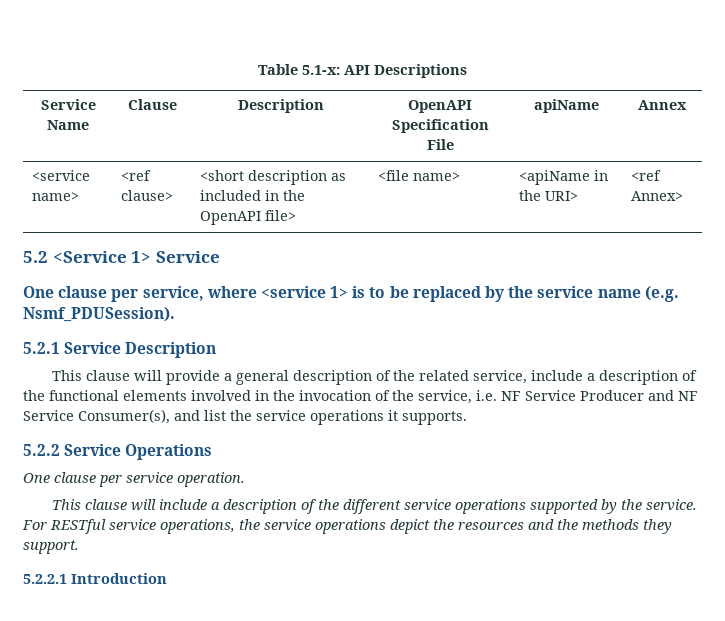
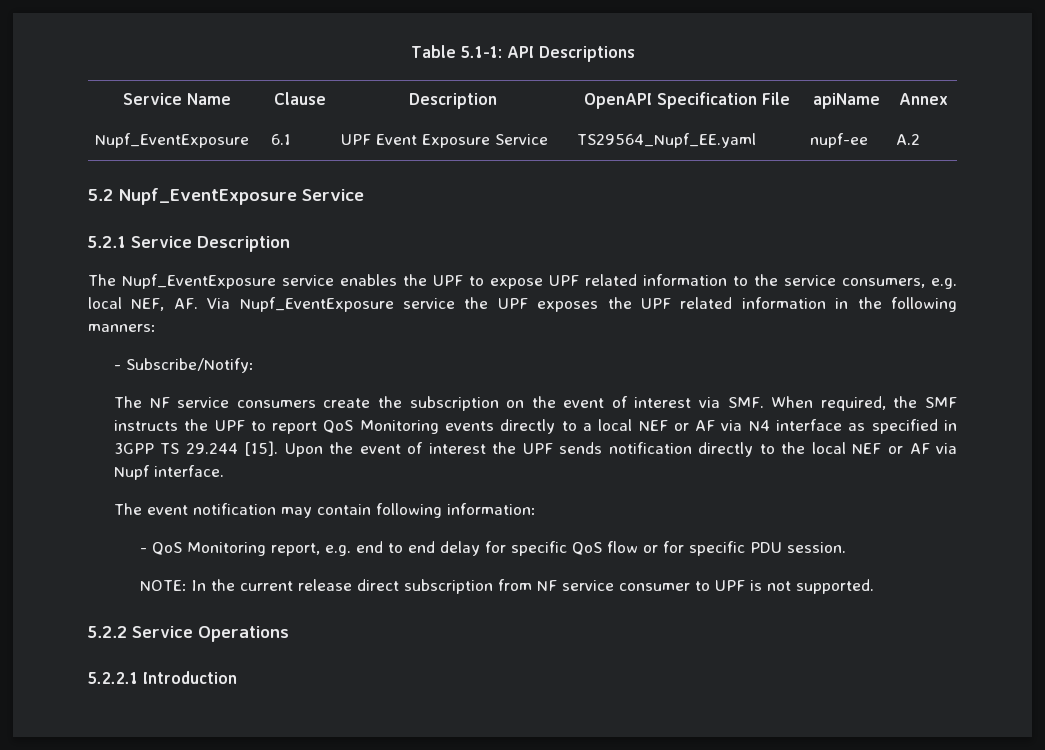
- Table 5.1-x: API Descriptions
+ Table 5.1-1: API Descriptions
- <service name> | <ref clause> | <short description as included in the OpenAPI file> | <file name> | <apiName in the URI> | <ref Annex>
+ Nupf_EventExposure | 6.1 | UPF Event Exposure Service | TS29564_Nupf_EE.yaml | nupf-ee | A.2
- 5.2 <Service 1> Service
+ 5.2 Nupf_EventExposure Service
- One clause per service, where <service 1> is to be replaced by the service name (e.g. Nsmf_PDUSession).
  5.2.1 Service Description
- This clause will provide a general description of the related service, include a description of the functional elements involved in the invocation of the service, i.e. NF Service Producer and NF Service Consumer(s), and list the service operations it supports.
+ The Nupf_EventExposure service enables the UPF to expose UPF related information to the service consumers, e.g. local NEF, AF. Via Nupf_EventExposure service the UPF exposes the UPF related information in the following manners:
+ - Subscribe/Notify:
+ The NF service consumers create the subscription on the event of interest via SMF. When required, the SMF instructs the UPF to report QoS Monitoring events directly to a local NEF or AF via N4 interface as specified in 3GPP TS 29.244 [15]. Upon the event of interest the UPF sends notification directly to the local NEF or AF via Nupf interface.
+ The event notification may contain following information:
+ - QoS Monitoring report, e.g. end to end delay for specific QoS flow or for specific PDU session.
+ NOTE: In the current release direct subscription from NF service consumer to UPF is not supported.
  5.2.2 Service Operations
- One clause per service operation.
- This clause will include a description of the different service operations supported by the service. For RESTful service operations, the service operations depict the resources and the methods they support.

